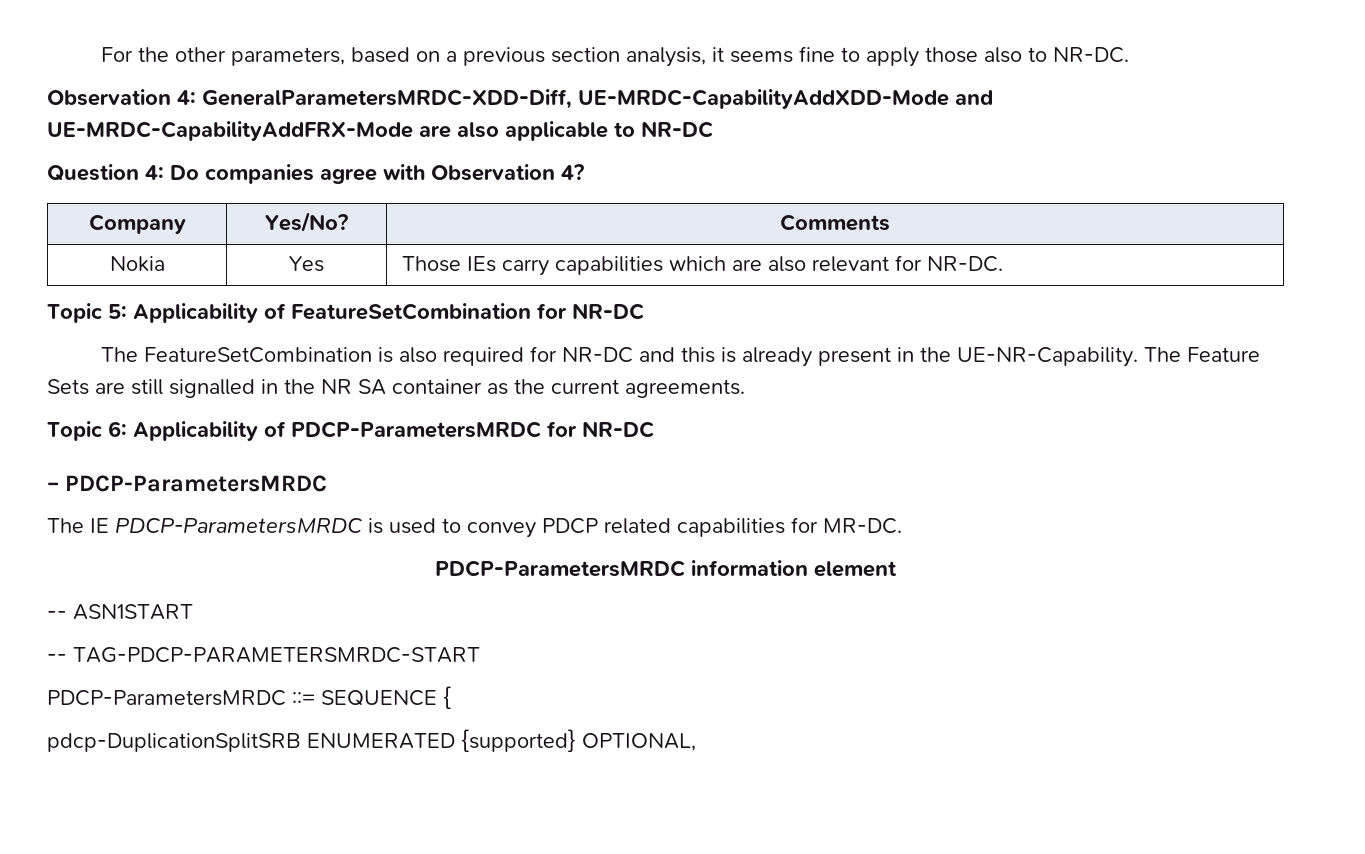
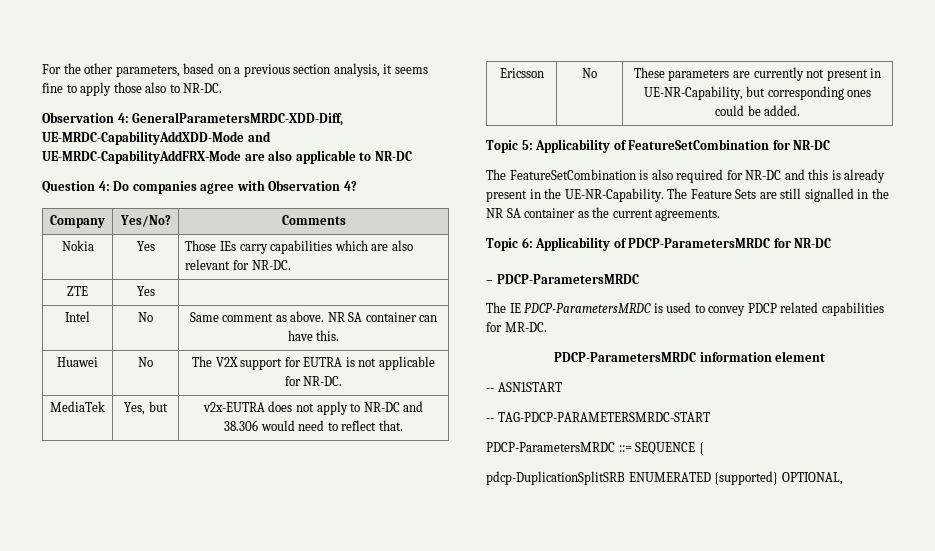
+ ZTE | Yes |
+ Intel | No | Same comment as above. NR SA container can have this.
+ Huawei | No | The V2X support for EUTRA is not applicable for NR-DC.
+ MediaTek | Yes, but | v2x-EUTRA does not apply to NR-DC and 38.306 would need to reflect that.
+ Ericsson | No | These parameters are currently not present in UE-NR-Capability, but corresponding ones could be added.

